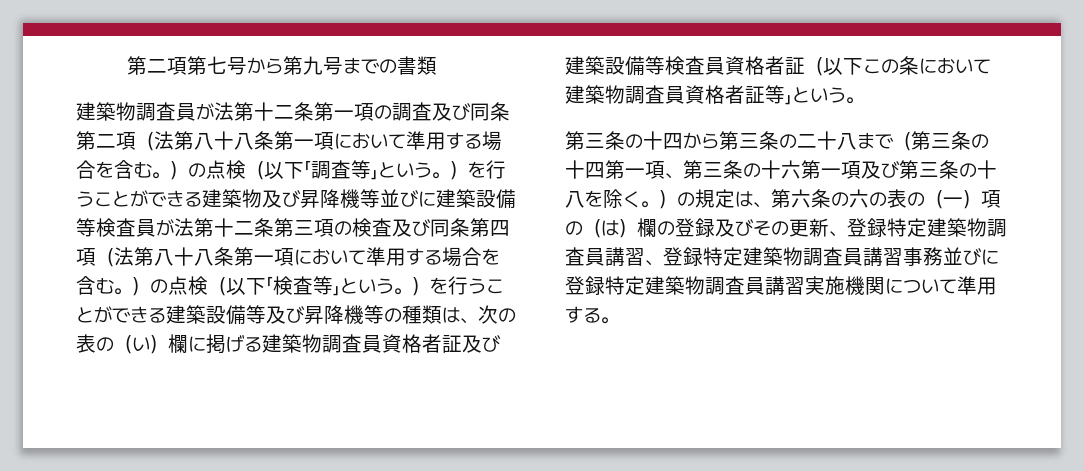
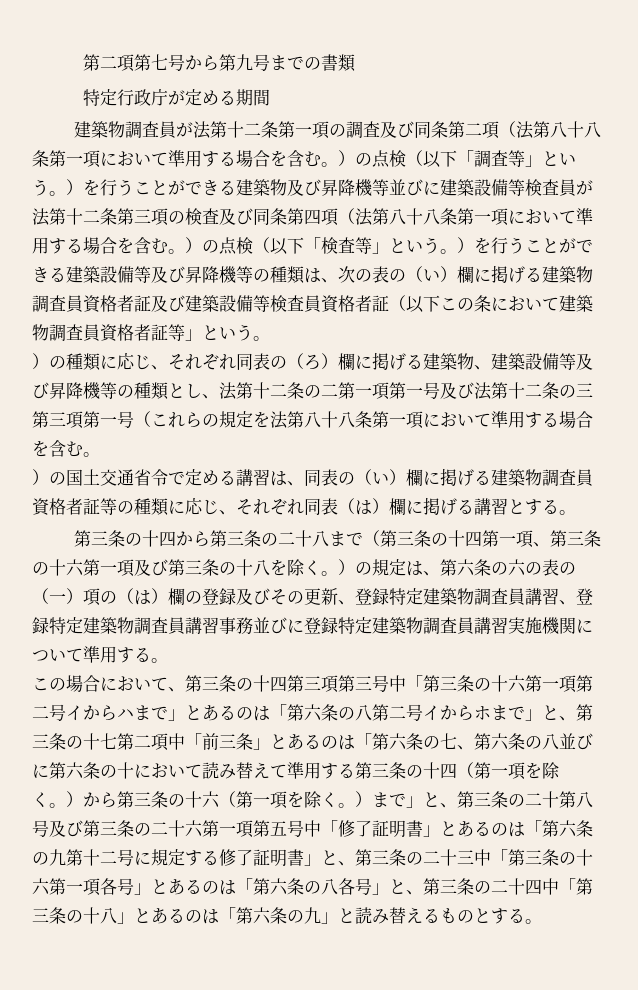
+ 特定行政庁が定める期間
+ ）の種類に応じ、それぞれ同表の（ろ）欄に掲げる建築物、建築設備等及び昇降機等の種類とし、法第十二条の二第一項第一号及び法第十二条の三第三項第一号（これらの規定を法第八十八条第一項において準用する場合を含む。
+ ）の国土交通省令で定める講習は、同表の（い）欄に掲げる建築物調査員資格者証等の種類に応じ、それぞれ同表（は）欄に掲げる講習とする。
+ この場合において、第三条の十四第三項第三号中「第三条の十六第一項第二号イからハまで」とあるのは「第六条の八第二号イからホまで」と、第三条の十七第二項中「前三条」とあるのは「第六条の七、第六条の八並びに第六条の十において読み替えて準用する第三条の十四（第一項を除く。）から第三条の十六（第一項を除く。）まで」と、第三条の二十第八号及び第三条の二十六第一項第五号中「修了証明書」とあるのは「第六条の九第十二号に規定する修了証明書」と、第三条の二十三中「第三条の十六第一項各号」とあるのは「第六条の八各号」と、第三条の二十四中「第三条の十八」とあるのは「第六条の九」と読み替えるものとする。

